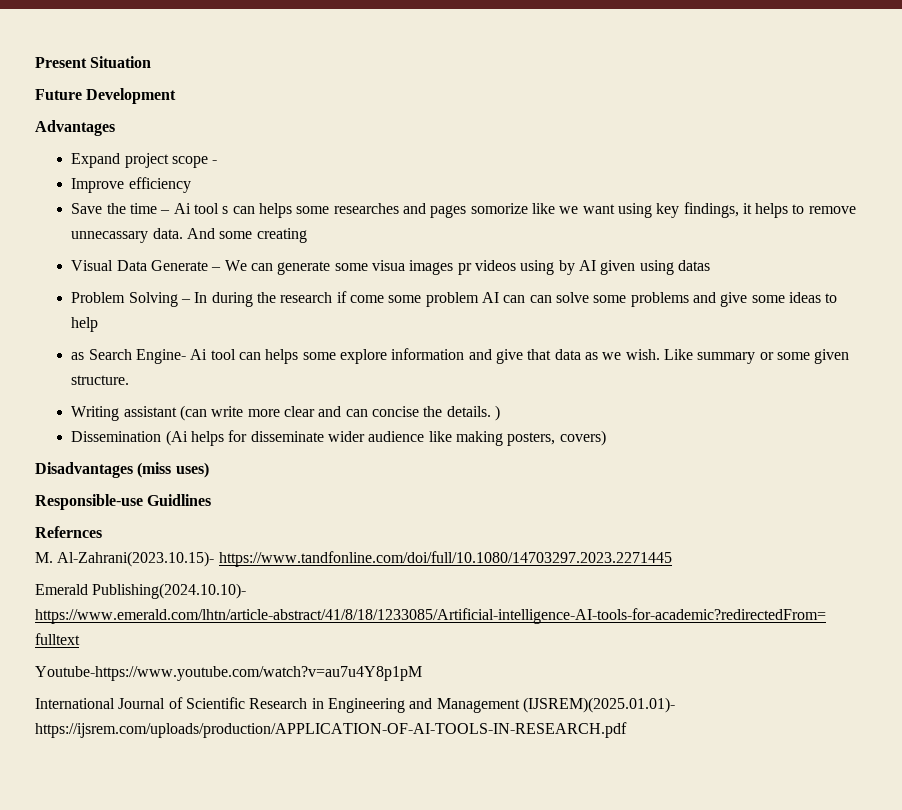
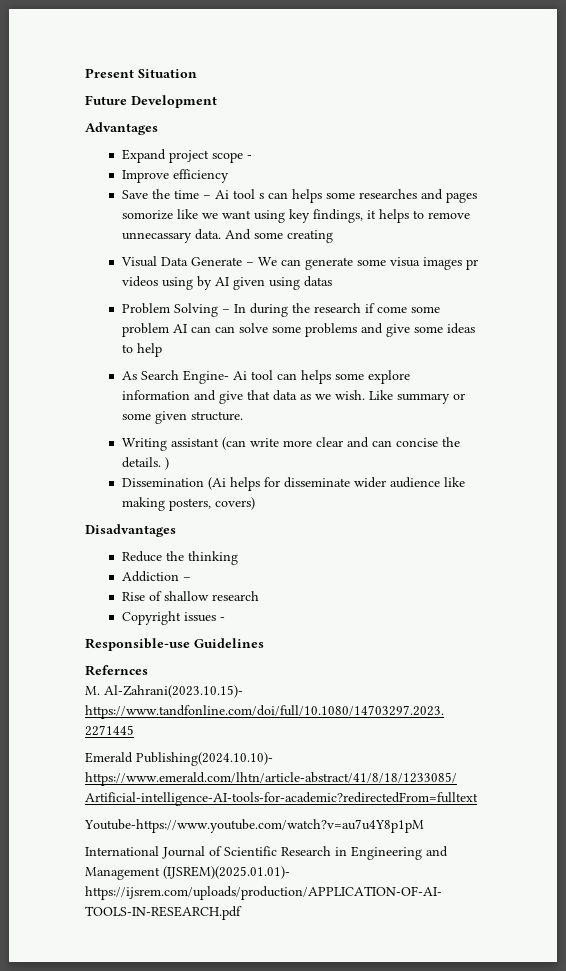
- as Search Engine- Ai tool can helps some explore information and give that data as we wish.
+ As Search Engine- Ai tool can helps some explore information and give that data as we wish.
- Disadvantages (miss uses)
+ Disadvantages
+ Reduce the thinking
+ Addiction –
+ Rise of shallow research
+ Copyright issues -
- Responsible-use Guidlines
+ Responsible-use Guidelines

